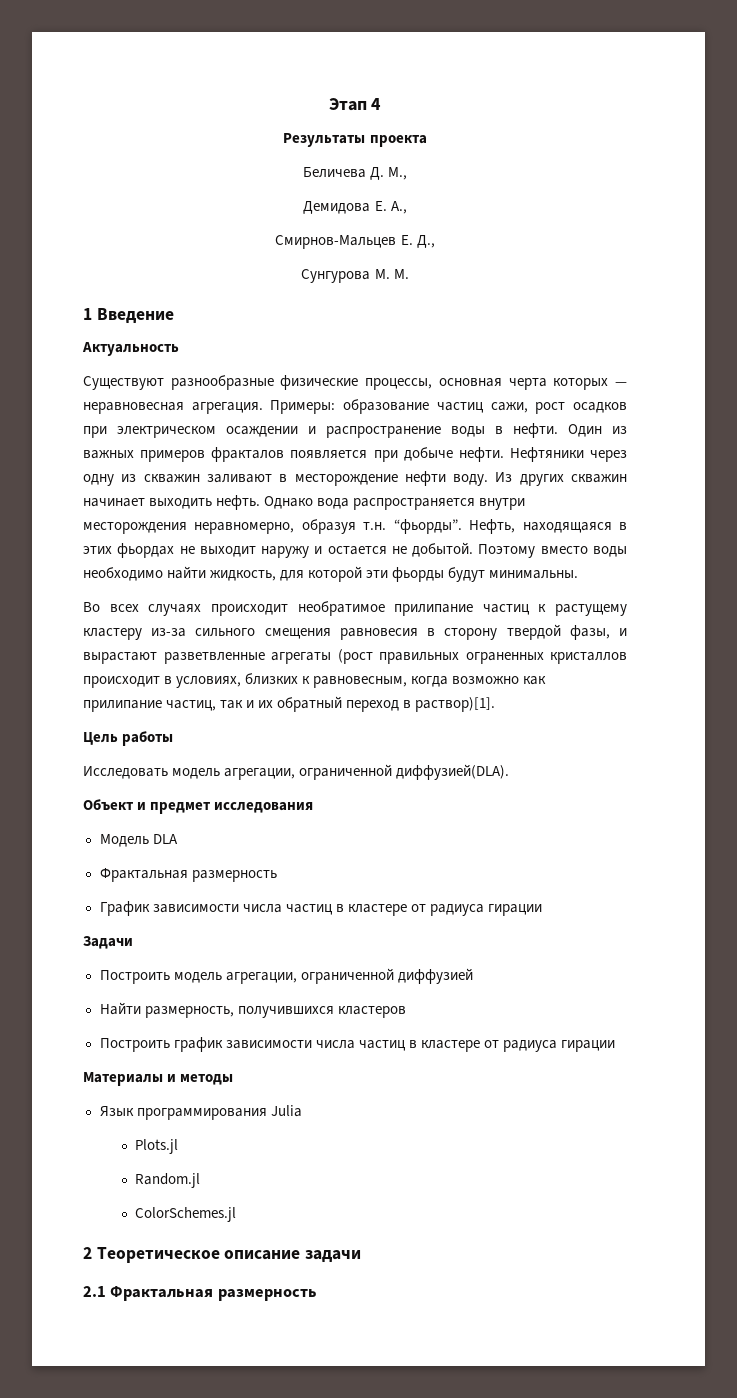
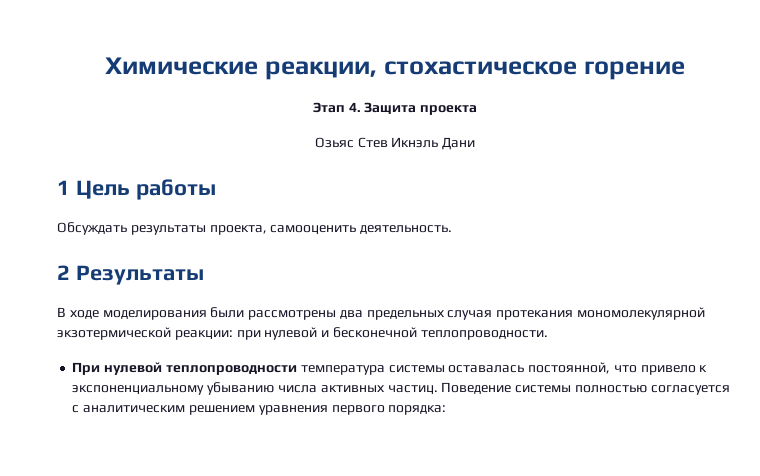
- Этап 4
- Результаты проекта
- Беличева Д. М.,
- Демидова Е. А.,
- Смирнов-Мальцев Е. Д.,
- Сунгурова М. М.
- 1 Введение
- Актуальность
- Существуют разнообразные физические процессы, основная черта которых — неравновесная агрегация. Примеры: образование частиц сажи, рост осадков при электрическом осаждении и распространение воды в нефти. Один из важных примеров фракталов появляется при добыче нефти. Нефтяники через одну из скважин заливают в месторождение нефти воду. Из других скважин начинает выходить нефть. Однако вода распространяется внутри месторождения неравномерно, образуя т.н. “фьорды”. Нефть, находящаяся в этих фьордах не выходит наружу и остается не добытой. Поэтому вместо воды необходимо найти жидкость, для которой эти фьорды будут минимальны.
- Во всех случаях происходит необратимое прилипание частиц к растущему кластеру из-за сильного смещения равновесия в сторону твердой фазы, и вырастают разветвленные агрегаты (рост правильных ограненных кристаллов происходит в условиях, близких к равновесным, когда возможно как прилипание частиц, так и их обратный переход в раствор)[1].
- Цель работы
- Исследовать модель агрегации, ограниченной диффузией(DLA).
- Объект и предмет исследования
- Модель DLA
- Фрактальная размерность
- График зависимости числа частиц в кластере от радиуса гирации
- Задачи
- Построить модель агрегации, ограниченной диффузией
- Найти размерность, получившихся кластеров
- Построить график зависимости числа частиц в кластере от радиуса гирации
- Материалы и методы
- Язык программирования Julia
- Plots.jl
- Random.jl
- ColorSchemes.jl
- 2 Теоретическое описание задачи
- 2.1 Фрактальная размерность
+ Химические реакции, стохастическое горение
+ Этап 4. Защита проекта
+ Озьяс Стев Икнэль Дани
+ 1 Цель работы
+ Обсуждать результаты проекта, самооценить деятельность.
+ 2 Результаты
+ В ходе моделирования были рассмотрены два предельных случая протекания мономолекулярной экзотермической реакции: при нулевой и бесконечной теплопроводности.
+ При нулевой теплопроводности температура системы оставалась постоянной, что привело к экспоненциальному убыванию числа активных частиц. Поведение системы полностью согласуется с аналитическим решением уравнения первого порядка:

